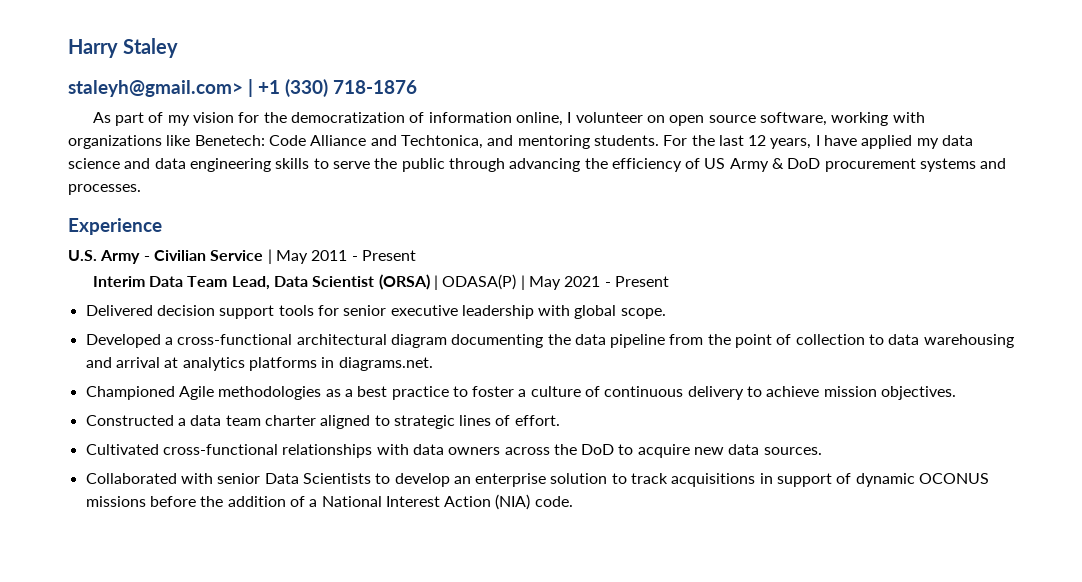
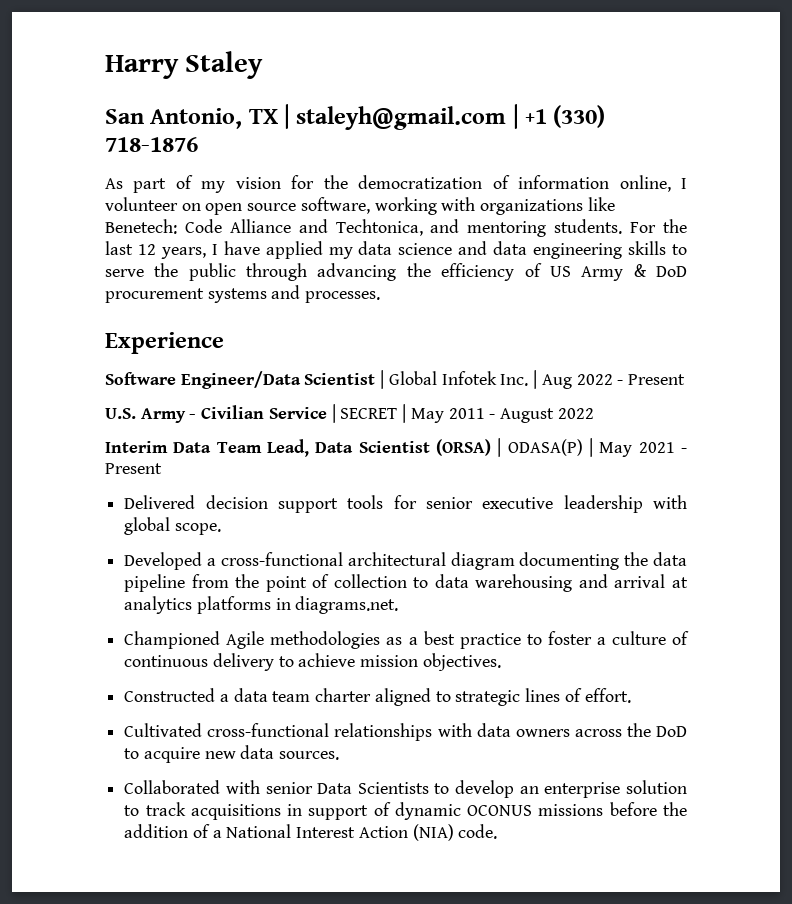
- staleyh@gmail.com> | +1 (330) 718-1876
+ San Antonio, TX | staleyh@gmail.com | +1 (330) 718-1876
+ Software Engineer/Data Scientist | Global Infotek Inc. | Aug 2022 - Present
- U.S. Army - Civilian Service | May 2011 - Present
+ U.S. Army - Civilian Service | SECRET | May 2011 - August 2022

